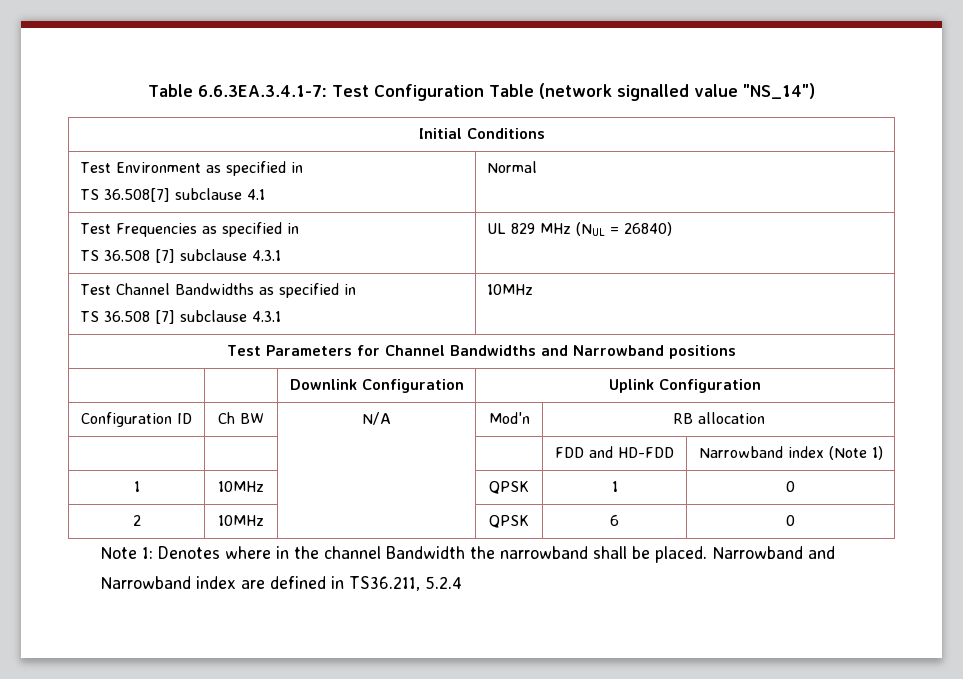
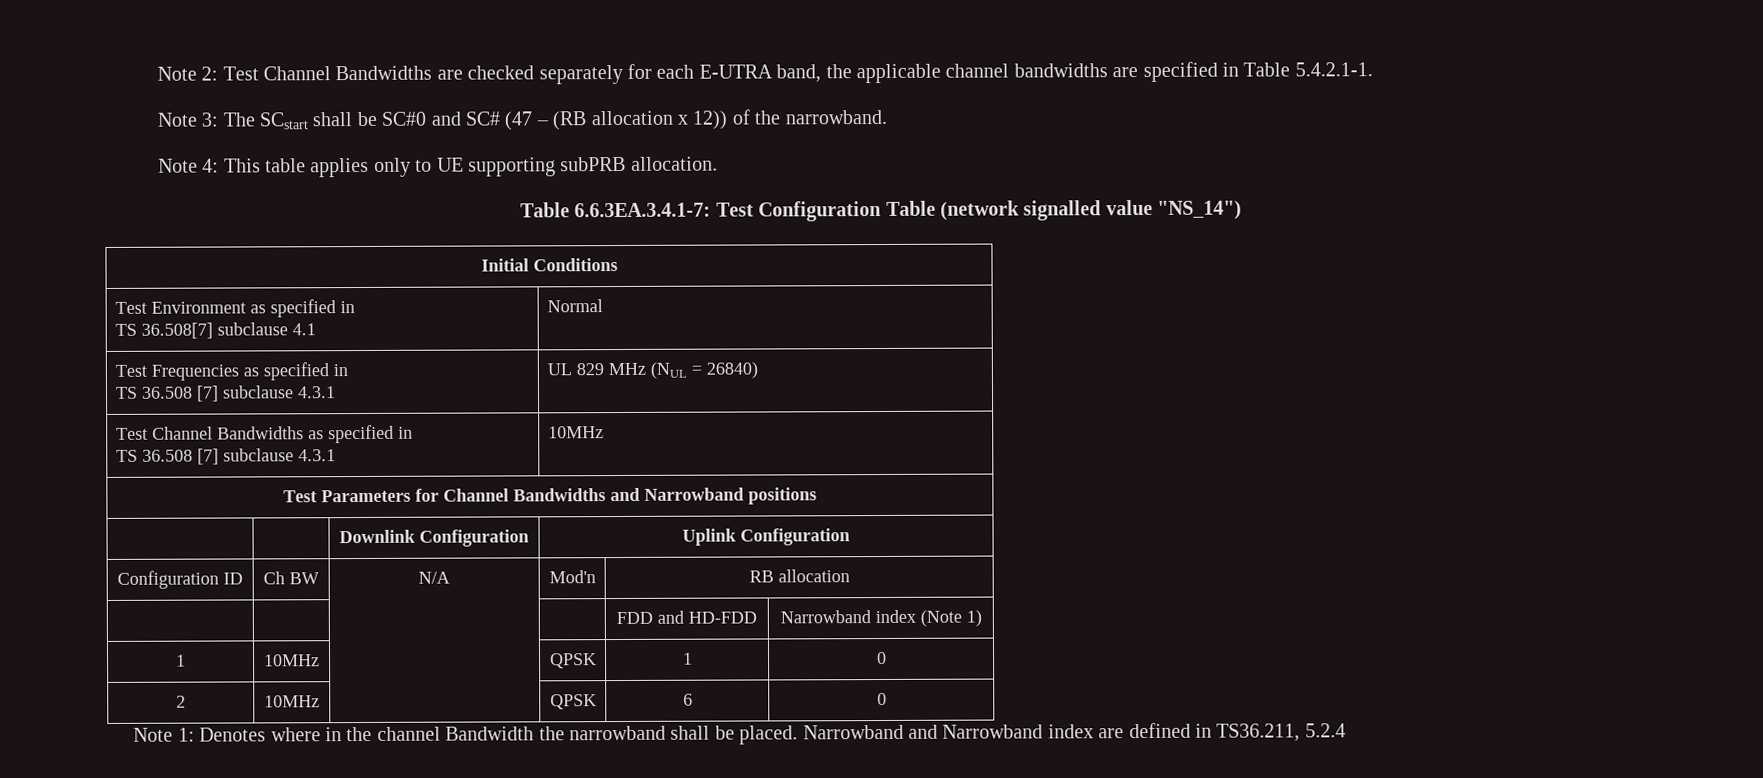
+ Note 2: Test Channel Bandwidths are checked separately for each E-UTRA band, the applicable channel bandwidths are specified in Table 5.4.2.1-1.
+ Note 3: The SCstart shall be SC#0 and SC# (47 – (RB allocation x 12)) of the narrowband.
+ Note 4: This table applies only to UE supporting subPRB allocation.

